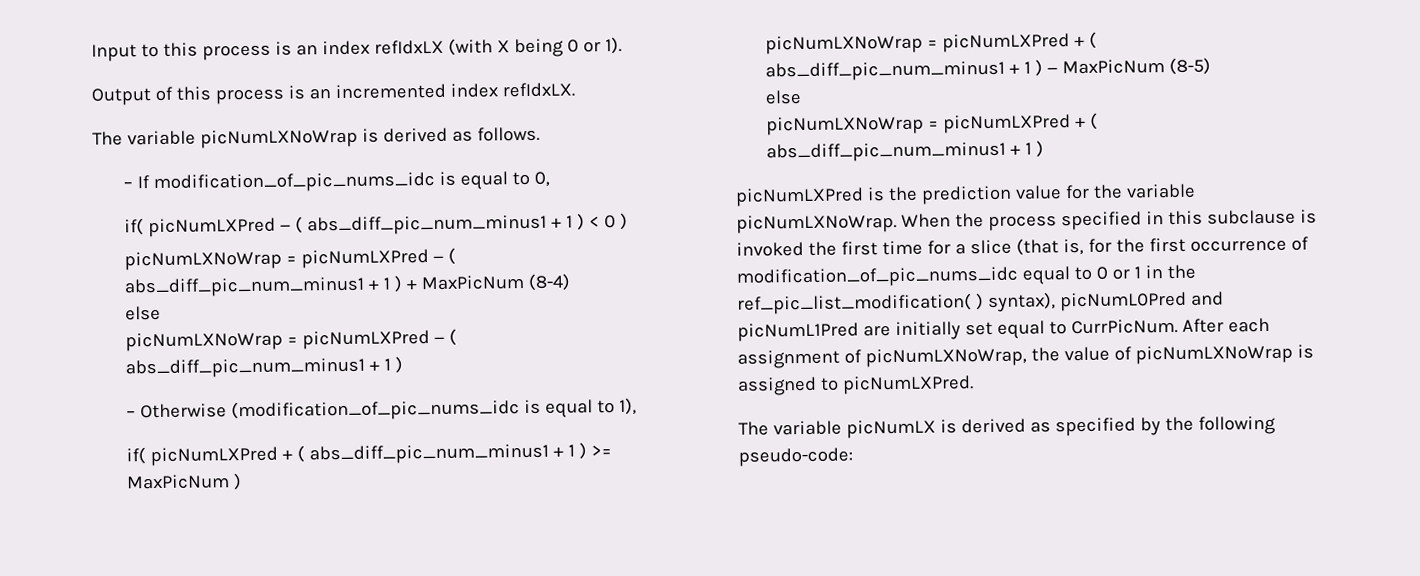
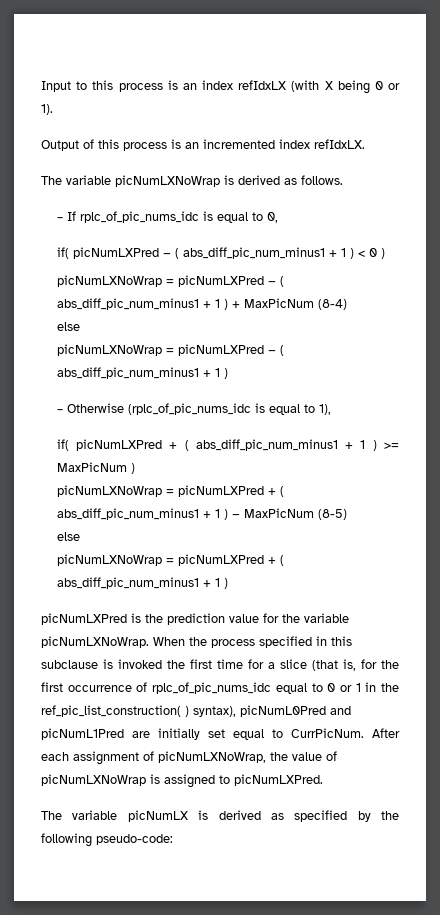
- – If modification_of_pic_nums_idc is equal to 0,
+ – If rplc_of_pic_nums_idc is equal to 0,
- – Otherwise (modification_of_pic_nums_idc is equal to 1),
+ – Otherwise (rplc_of_pic_nums_idc is equal to 1),
- When the process specified in this subclause is invoked the first time for a slice (that is, for the first occurrence of modification_of_pic_nums_idc equal to 0 or 1 in the ref_pic_list_modification( ) syntax), picNumL0Pred and picNumL1Pred are initially set equal to CurrPicNum.
+ When the process specified in this subclause is invoked the first time for a slice (that is, for the first occurrence of rplc_of_pic_nums_idc equal to 0 or 1 in the ref_pic_list_construction( ) syntax), picNumL0Pred and picNumL1Pred are initially set equal to CurrPicNum.

